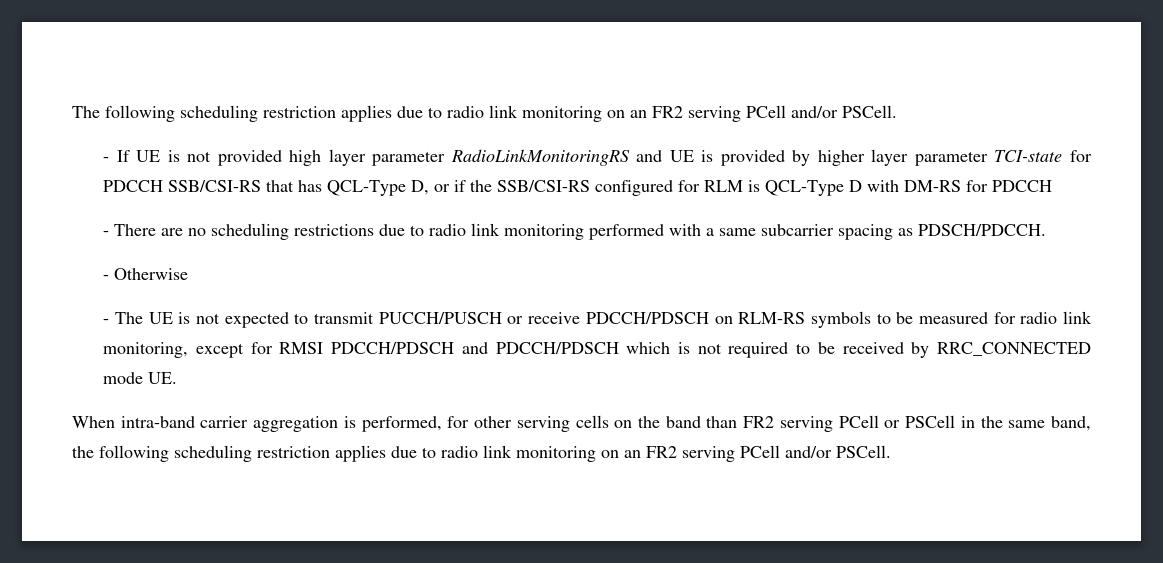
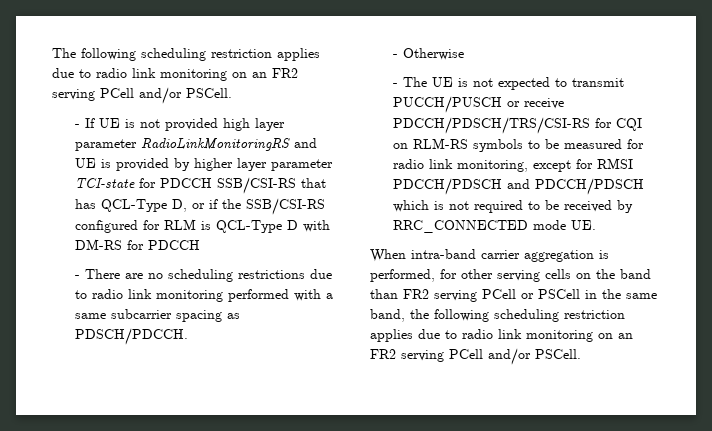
- - The UE is not expected to transmit PUCCH/PUSCH or receive PDCCH/PDSCH on RLM-RS symbols to be measured for radio link monitoring, except for RMSI PDCCH/PDSCH and PDCCH/PDSCH which is not required to be received by RRC_CONNECTED mode UE.
+ - The UE is not expected to transmit PUCCH/PUSCH or receive PDCCH/PDSCH/TRS/CSI-RS for CQI on RLM-RS symbols to be measured for radio link monitoring, except for RMSI PDCCH/PDSCH and PDCCH/PDSCH which is not required to be received by RRC_CONNECTED mode UE.

